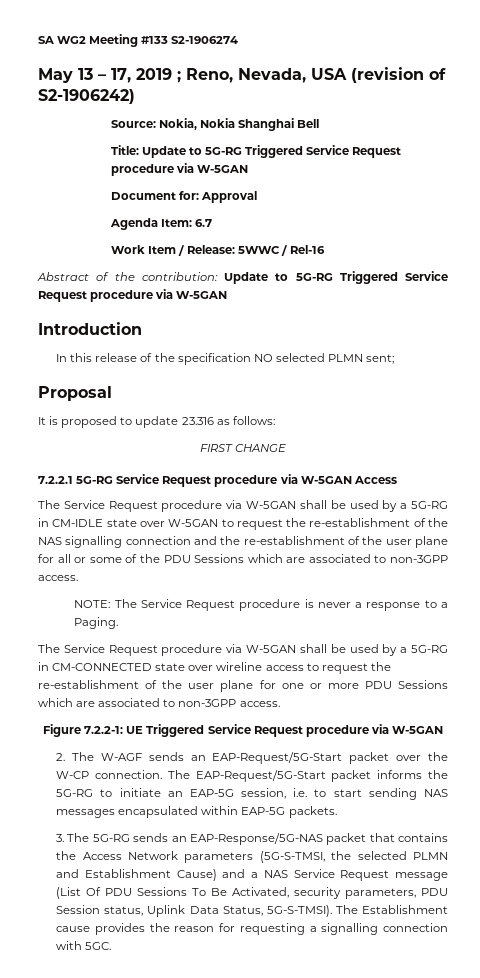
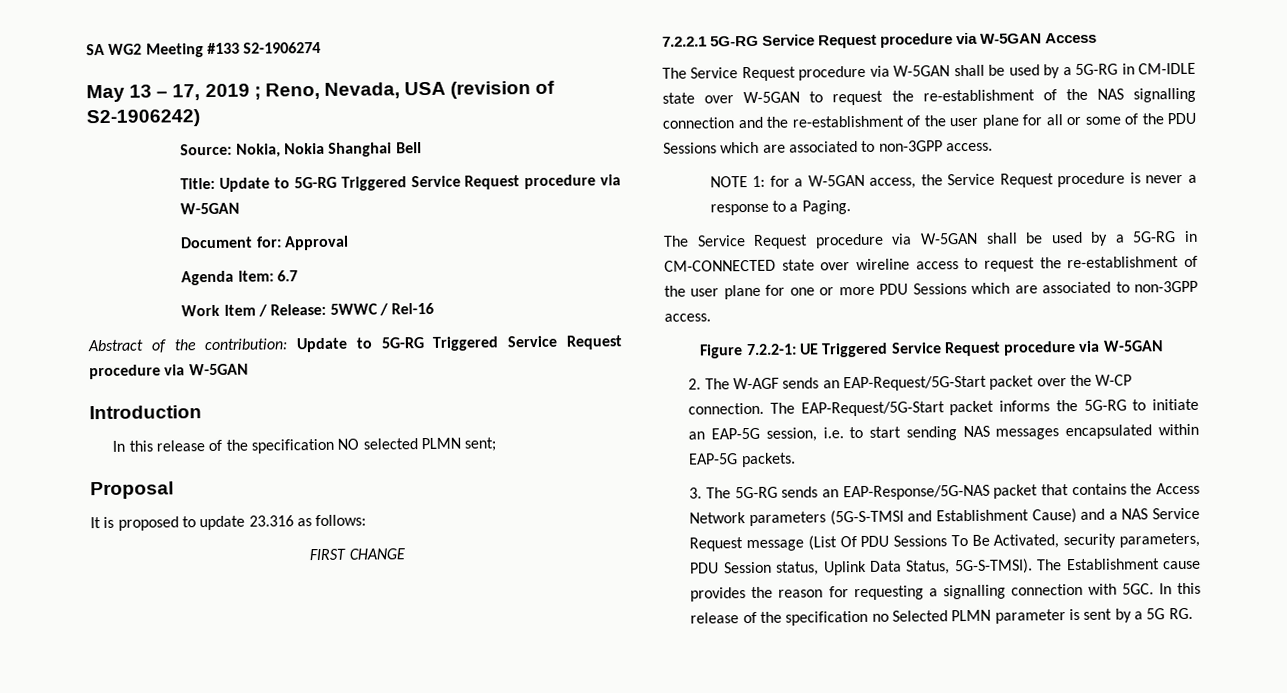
- NOTE: The Service Request procedure is never a response to a Paging.
+ NOTE 1: for a W-5GAN access, the Service Request procedure is never a response to a Paging.
- 3. The 5G-RG sends an EAP-Response/5G-NAS packet that contains the Access Network parameters (5G-S-TMSI, the selected PLMN and Establishment Cause) and a NAS Service Request message (List Of PDU Sessions To Be Activated, security parameters, PDU Session status, Uplink Data Status, 5G-S-TMSI).
+ 3. The 5G-RG sends an EAP-Response/5G-NAS packet that contains the Access Network parameters (5G-S-TMSI and Establishment Cause) and a NAS Service Request message (List Of PDU Sessions To Be Activated, security parameters, PDU Session status, Uplink Data Status, 5G-S-TMSI).
+ In this release of the specification no Selected PLMN parameter is sent by a 5G RG.

